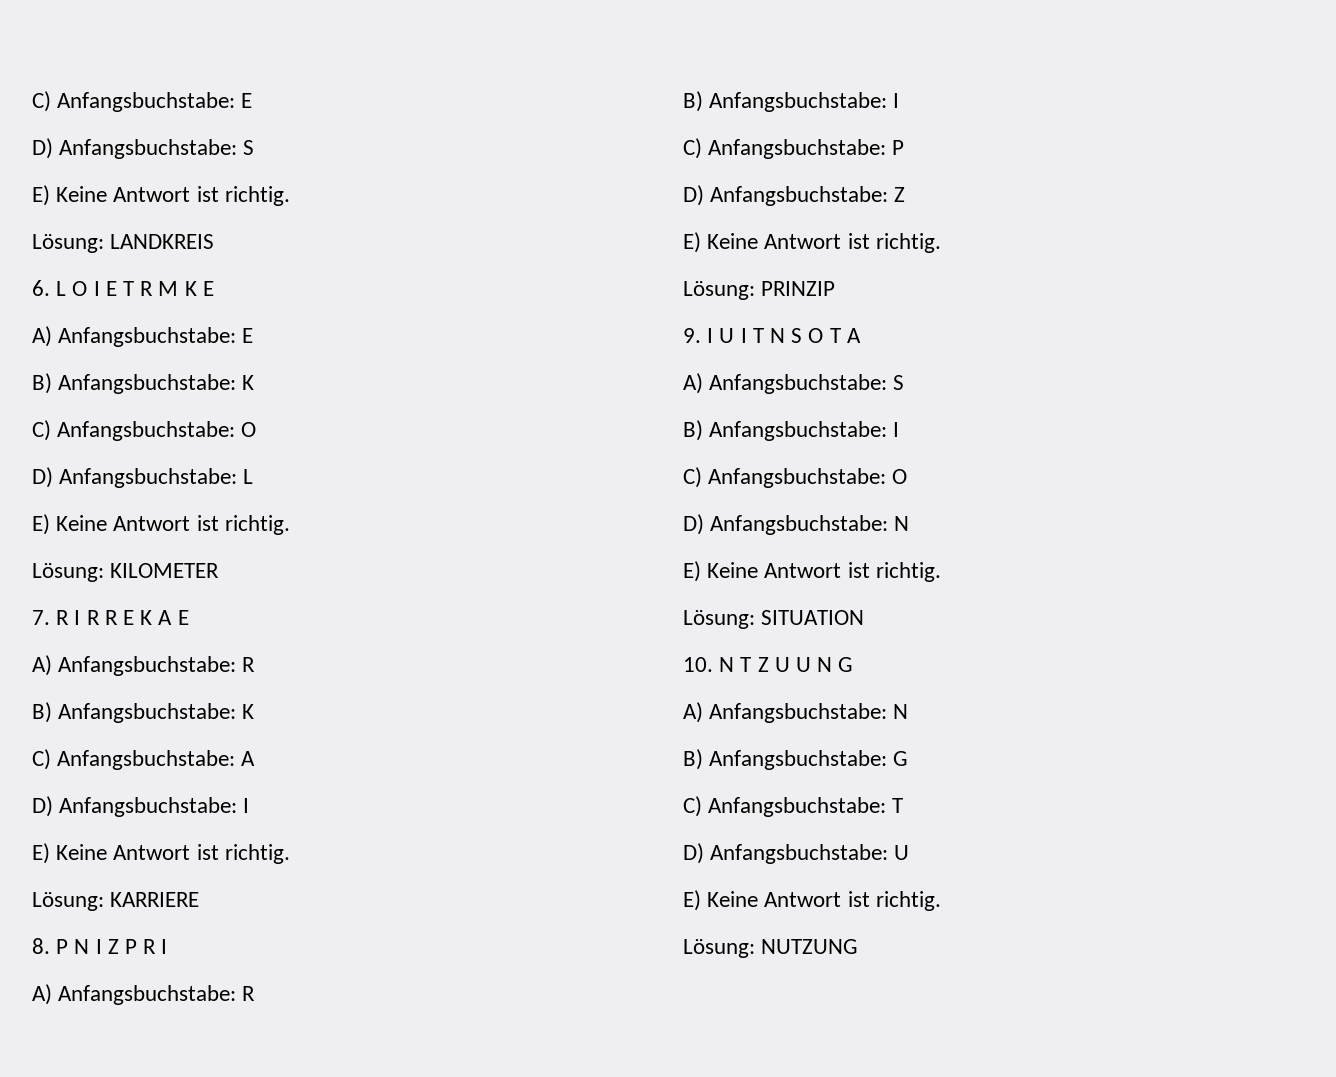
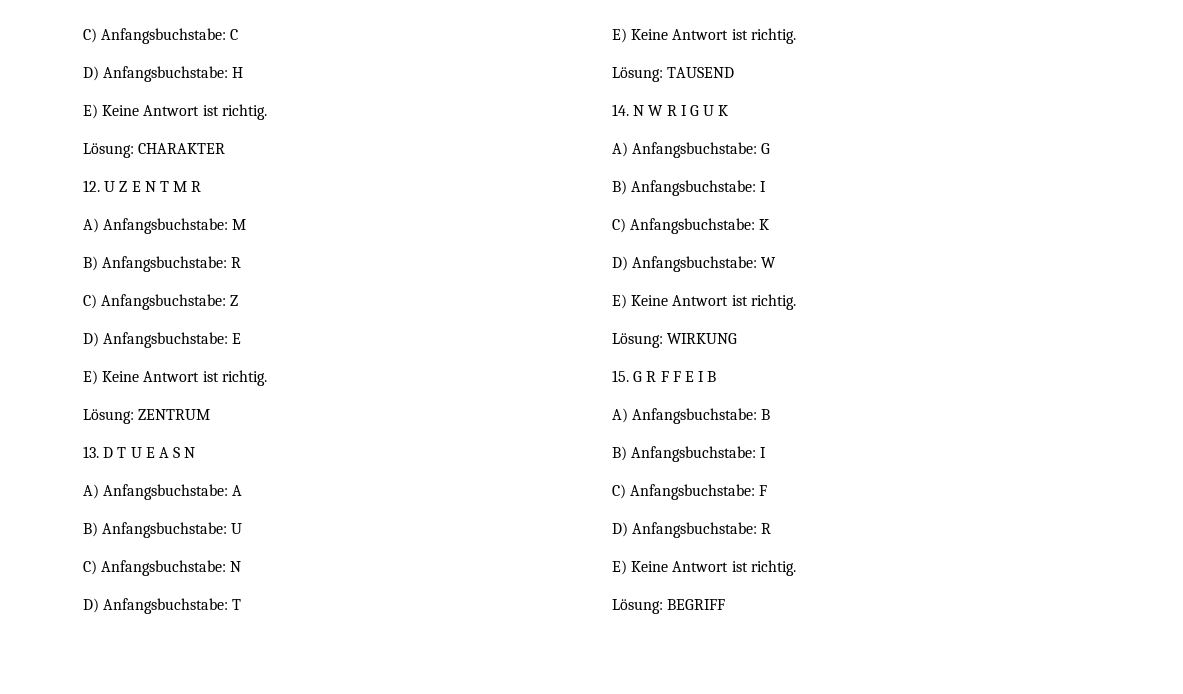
- C) Anfangsbuchstabe: E
- D) Anfangsbuchstabe: S
+ C) Anfangsbuchstabe: C
+ D) Anfangsbuchstabe: H
  E) Keine Antwort ist richtig.
- Lösung: LANDKREIS
- 6. L O I E T R M K E
- A) Anfangsbuchstabe: E
- B) Anfangsbuchstabe: K
- C) Anfangsbuchstabe: O
- D) Anfangsbuchstabe: L
+ Lösung: CHARAKTER
+ 12. U Z E N T M R
+ A) Anfangsbuchstabe: M
+ B) Anfangsbuchstabe: R
+ C) Anfangsbuchstabe: Z
+ D) Anfangsbuchstabe: E
  E) Keine Antwort ist richtig.
- Lösung: KILOMETER
- 7. R I R R E K A E
- A) Anfangsbuchstabe: R
- B) Anfangsbuchstabe: K
- C) Anfangsbuchstabe: A
- D) Anfangsbuchstabe: I
+ Lösung: ZENTRUM
+ 13. D T U E A S N
+ A) Anfangsbuchstabe: A
+ B) Anfangsbuchstabe: U
+ C) Anfangsbuchstabe: N
+ D) Anfangsbuchstabe: T
  E) Keine Antwort ist richtig.
- Lösung: KARRIERE
- 8. P N I Z P R I
- A) Anfangsbuchstabe: R
+ Lösung: TAUSEND
+ 14. N W R I G U K
+ A) Anfangsbuchstabe: G
  B) Anfangsbuchstabe: I
- C) Anfangsbuchstabe: P
- D) Anfangsbuchstabe: Z
+ C) Anfangsbuchstabe: K
+ D) Anfangsbuchstabe: W
  E) Keine Antwort ist richtig.
- Lösung: PRINZIP
- 9. I U I T N S O T A
- A) Anfangsbuchstabe: S
+ Lösung: WIRKUNG
+ 15. G R F F E I B
+ A) Anfangsbuchstabe: B
  B) Anfangsbuchstabe: I
- C) Anfangsbuchstabe: O
- D) Anfangsbuchstabe: N
+ C) Anfangsbuchstabe: F
+ D) Anfangsbuchstabe: R
  E) Keine Antwort ist richtig.
- Lösung: SITUATION
- 10. N T Z U U N G
- A) Anfangsbuchstabe: N
- B) Anfangsbuchstabe: G
- C) Anfangsbuchstabe: T
- D) Anfangsbuchstabe: U
- E) Keine Antwort ist richtig.
- Lösung: NUTZUNG
+ Lösung: BEGRIFF

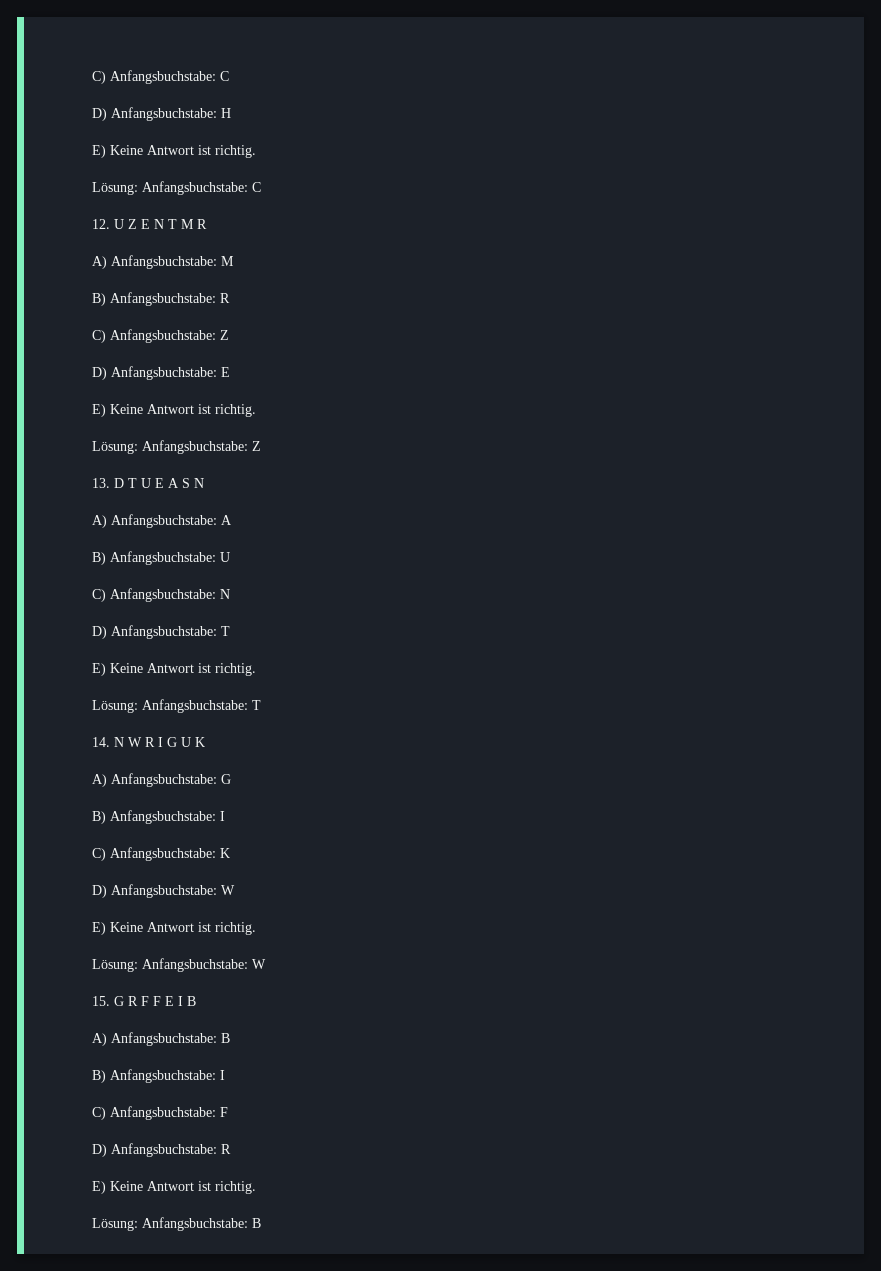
- Lösung: CHARAKTER
+ Lösung: Anfangsbuchstabe: C
- Lösung: ZENTRUM
+ Lösung: Anfangsbuchstabe: Z
- Lösung: TAUSEND
+ Lösung: Anfangsbuchstabe: T
- Lösung: WIRKUNG
+ Lösung: Anfangsbuchstabe: W
- Lösung: BEGRIFF
+ Lösung: Anfangsbuchstabe: B

